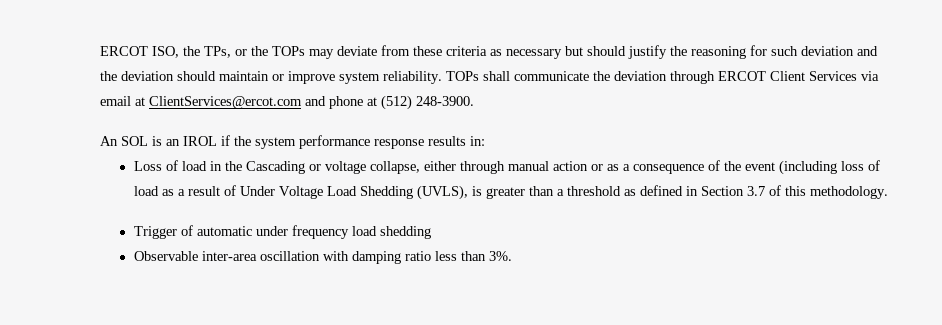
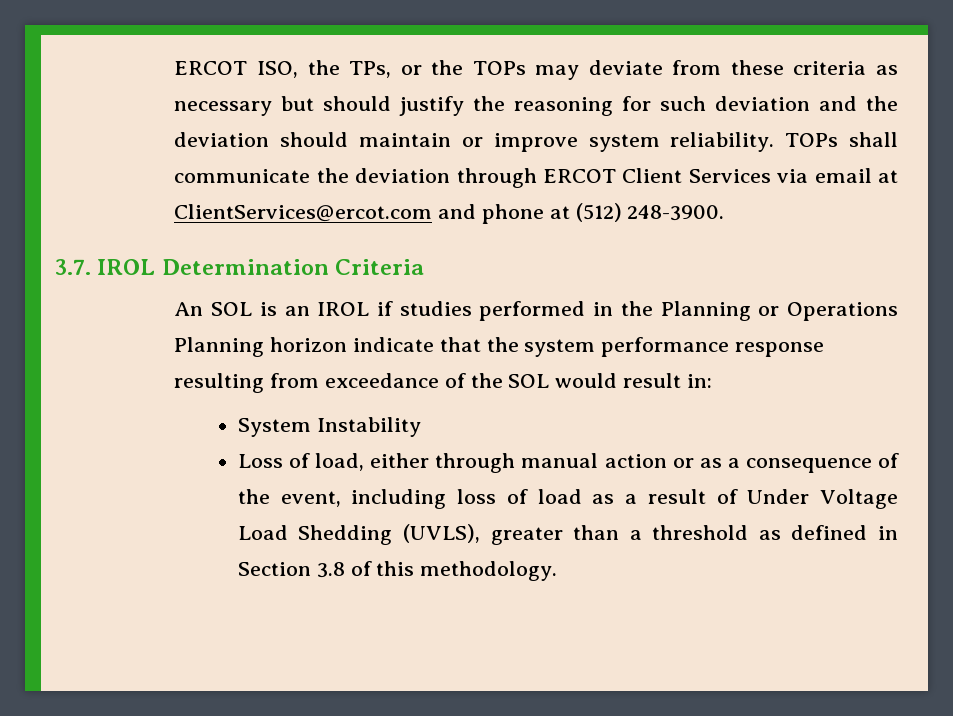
+ 3.7. IROL Determination Criteria
- An SOL is an IROL if the system performance response results in:
+ An SOL is an IROL if studies performed in the Planning or Operations Planning horizon indicate that the system performance response resulting from exceedance of the SOL would result in:
+ System Instability
- Loss of load in the Cascading or voltage collapse, either through manual action or as a consequence of the event (including loss of load as a result of Under Voltage Load Shedding (UVLS), is greater than a threshold as defined in Section 3.7 of this methodology.
+ Loss of load, either through manual action or as a consequence of the event, including loss of load as a result of Under Voltage Load Shedding (UVLS), greater than a threshold as defined in Section 3.8 of this methodology.
- Trigger of automatic under frequency load shedding
- Observable inter-area oscillation with damping ratio less than 3%.

